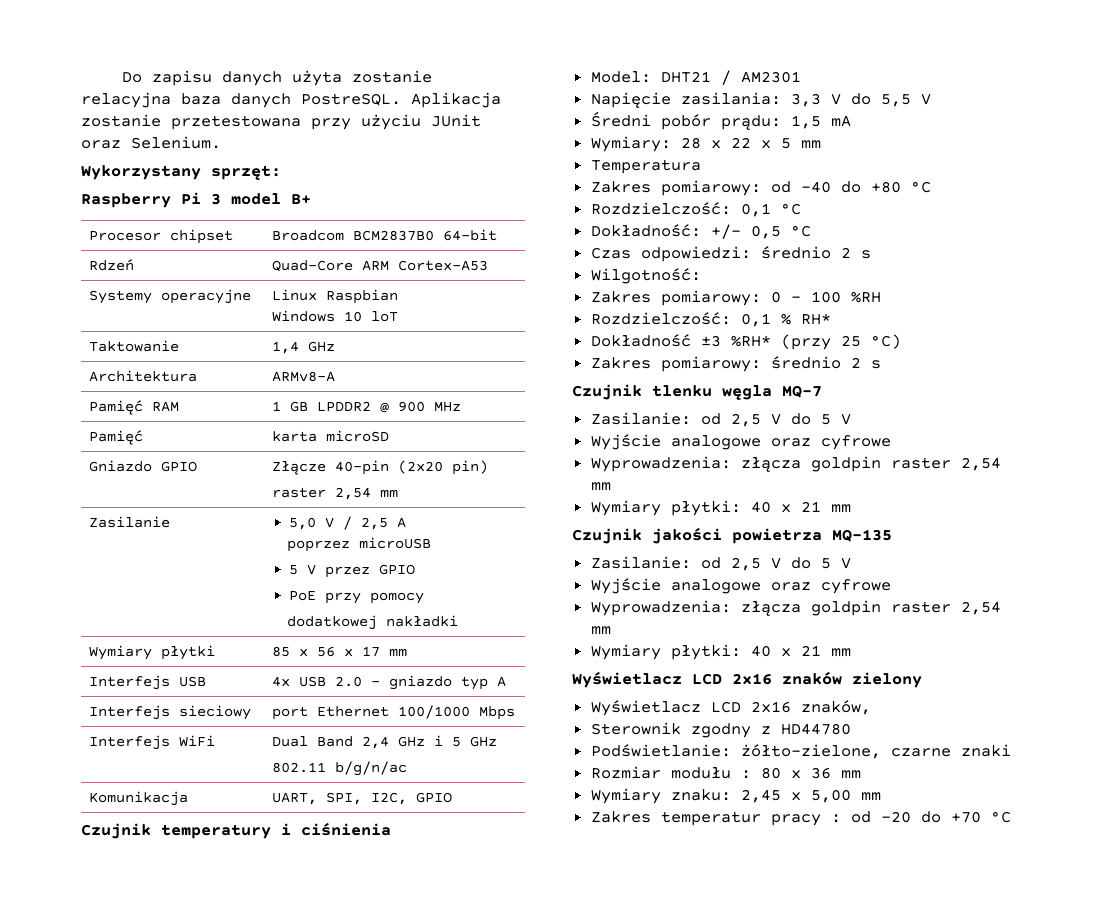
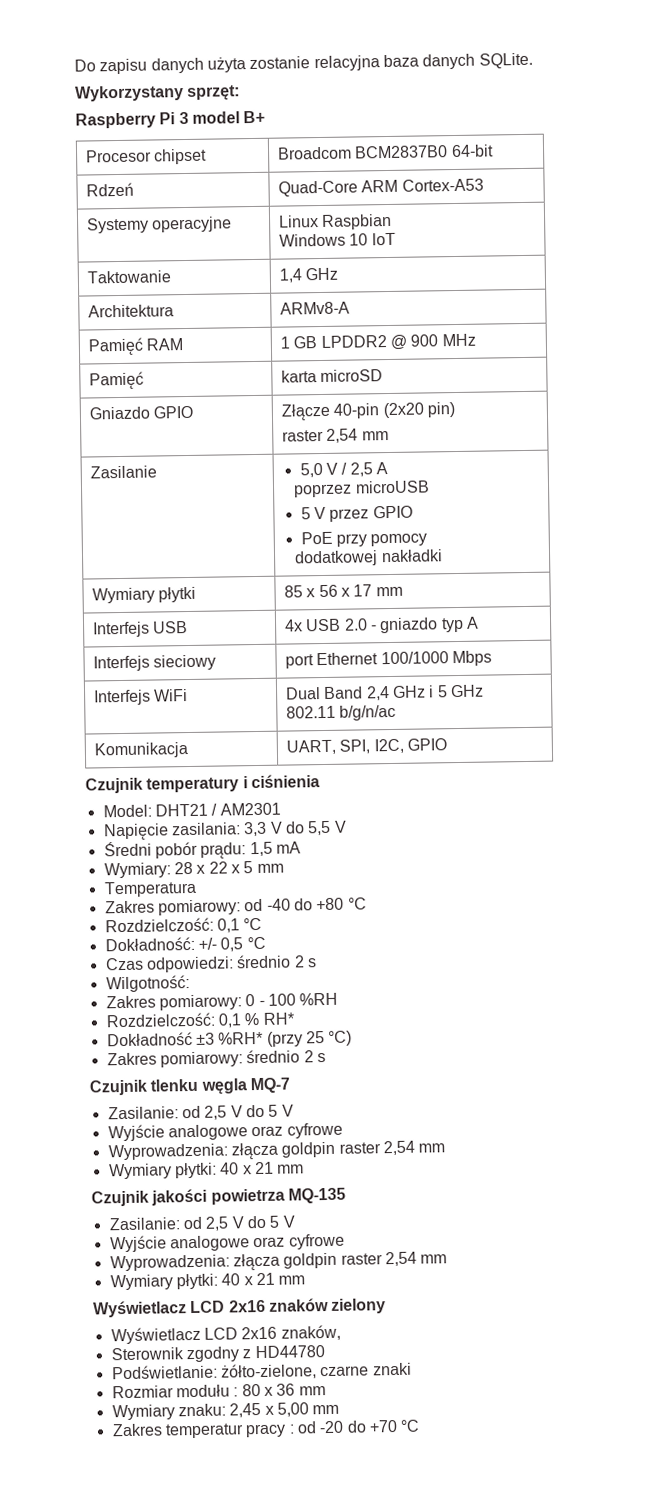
- Do zapisu danych użyta zostanie relacyjna baza danych PostreSQL. Aplikacja zostanie przetestowana przy użyciu JUnit oraz Selenium.
+ Do zapisu danych użyta zostanie relacyjna baza danych SQLite.

